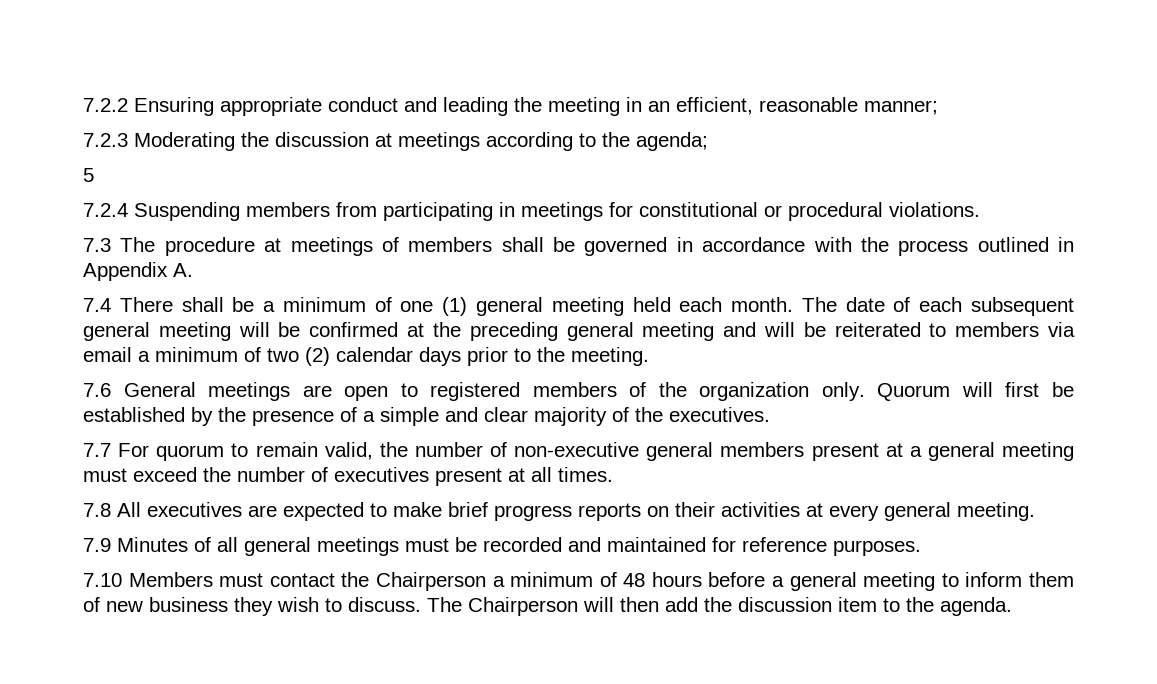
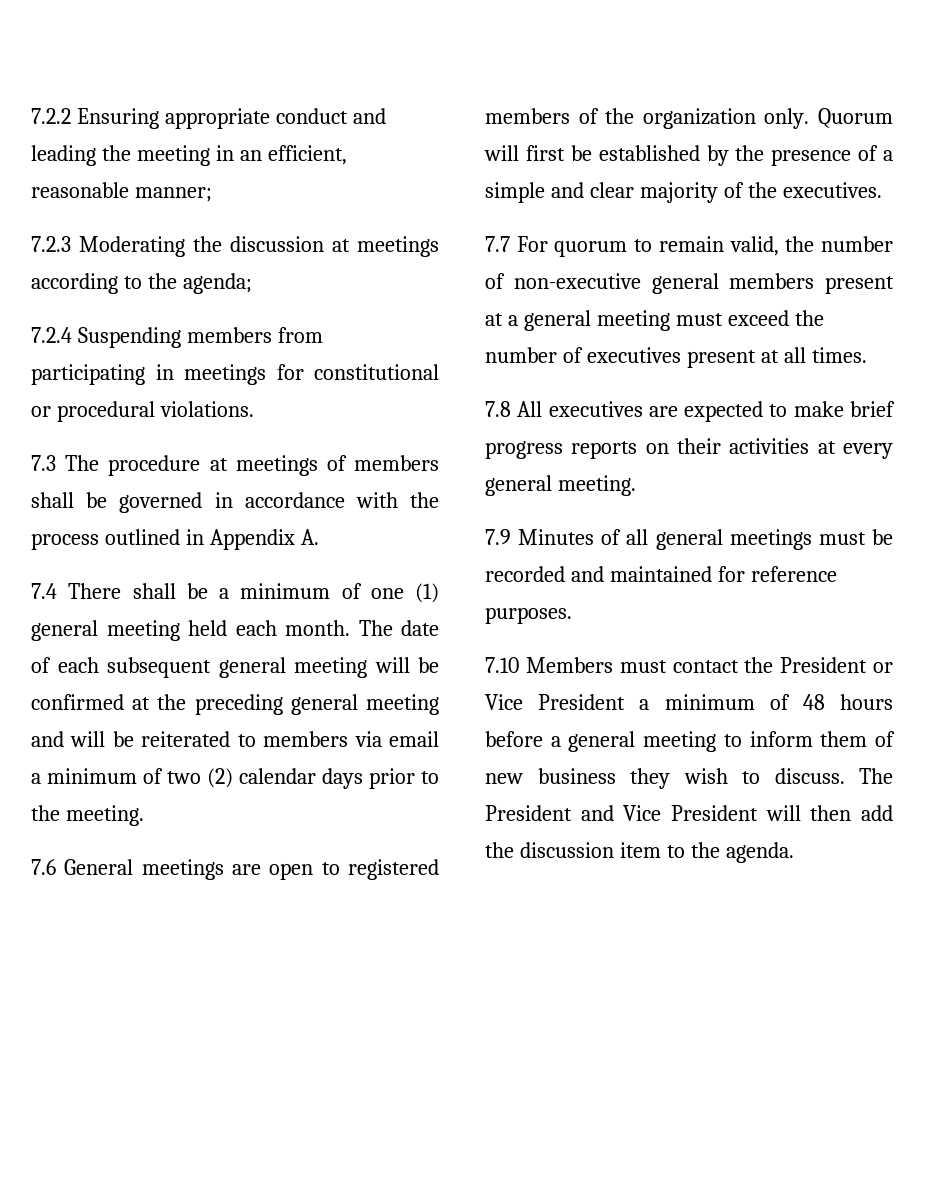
- 5
- 7.10 Members must contact the Chairperson a minimum of 48 hours before a general meeting to inform them of new business they wish to discuss.
+ 7.10 Members must contact the President or Vice President a minimum of 48 hours before a general meeting to inform them of new business they wish to discuss.
- The Chairperson will then add the discussion item to the agenda.
+ The President and Vice President will then add the discussion item to the agenda.

